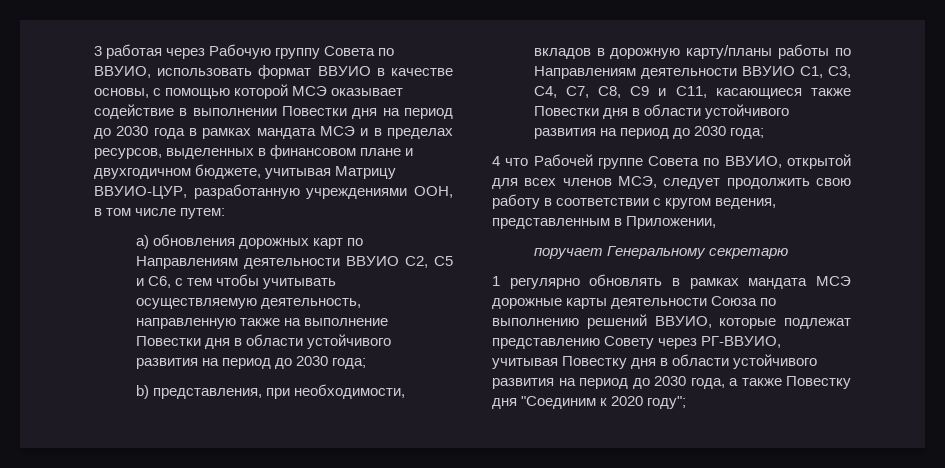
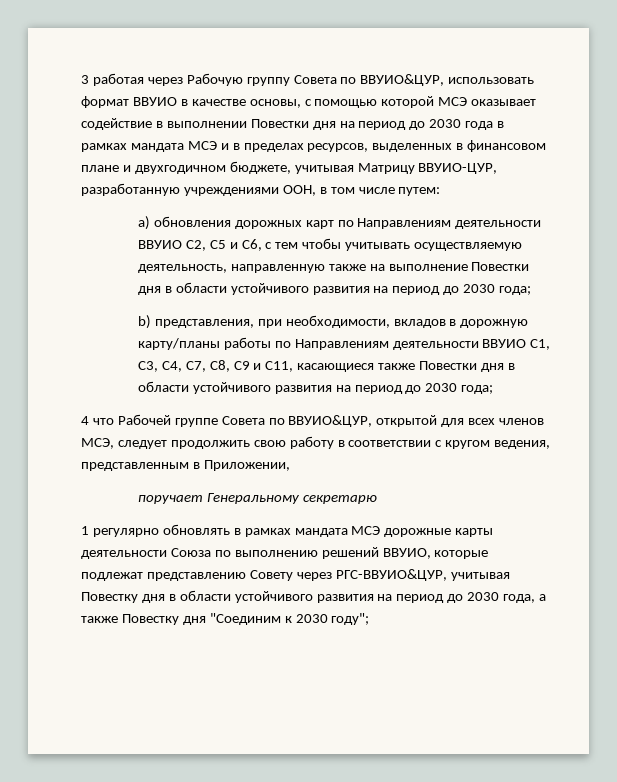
- 3 работая через Рабочую группу Совета по ВВУИО, использовать формат ВВУИО в качестве основы, с помощью которой МСЭ оказывает содействие в выполнении Повестки дня на период до 2030 года в рамках мандата МСЭ и в пределах ресурсов, выделенных в финансовом плане и двухгодичном бюджете, учитывая Матрицу ВВУИО-ЦУР, разработанную учреждениями ООН, в том числе путем:
+ 3 работая через Рабочую группу Совета по ВВУИО&ЦУР, использовать формат ВВУИО в качестве основы, с помощью которой МСЭ оказывает содействие в выполнении Повестки дня на период до 2030 года в рамках мандата МСЭ и в пределах ресурсов, выделенных в финансовом плане и двухгодичном бюджете, учитывая Матрицу ВВУИО-ЦУР, разработанную учреждениями ООН, в том числе путем:
- 4 что Рабочей группе Совета по ВВУИО, открытой для всех членов МСЭ, следует продолжить свою работу в соответствии с кругом ведения, представленным в Приложении,
+ 4 что Рабочей группе Совета по ВВУИО&ЦУР, открытой для всех членов МСЭ, следует продолжить свою работу в соответствии с кругом ведения, представленным в Приложении,
- 1 регулярно обновлять в рамках мандата МСЭ дорожные карты деятельности Союза по выполнению решений ВВУИО, которые подлежат представлению Совету через РГ-ВВУИО, учитывая Повестку дня в области устойчивого развития на период до 2030 года, а также Повестку дня "Соединим к 2020 году";
+ 1 регулярно обновлять в рамках мандата МСЭ дорожные карты деятельности Союза по выполнению решений ВВУИО, которые подлежат представлению Совету через РГС-ВВУИО&ЦУР, учитывая Повестку дня в области устойчивого развития на период до 2030 года, а также Повестку дня "Соединим к 2030 году";

